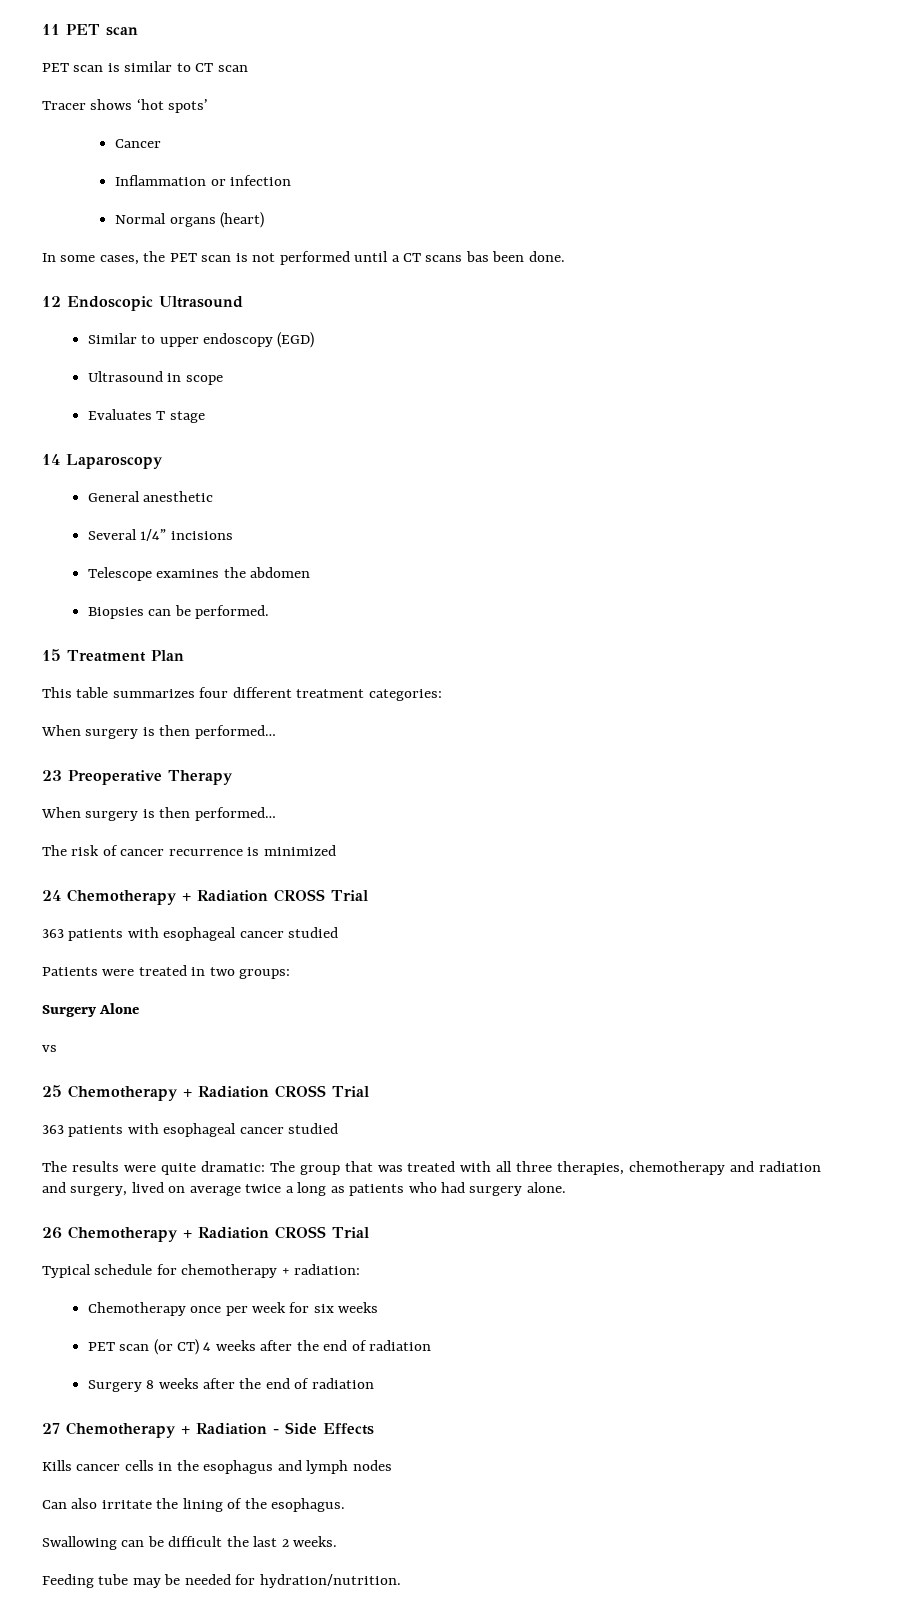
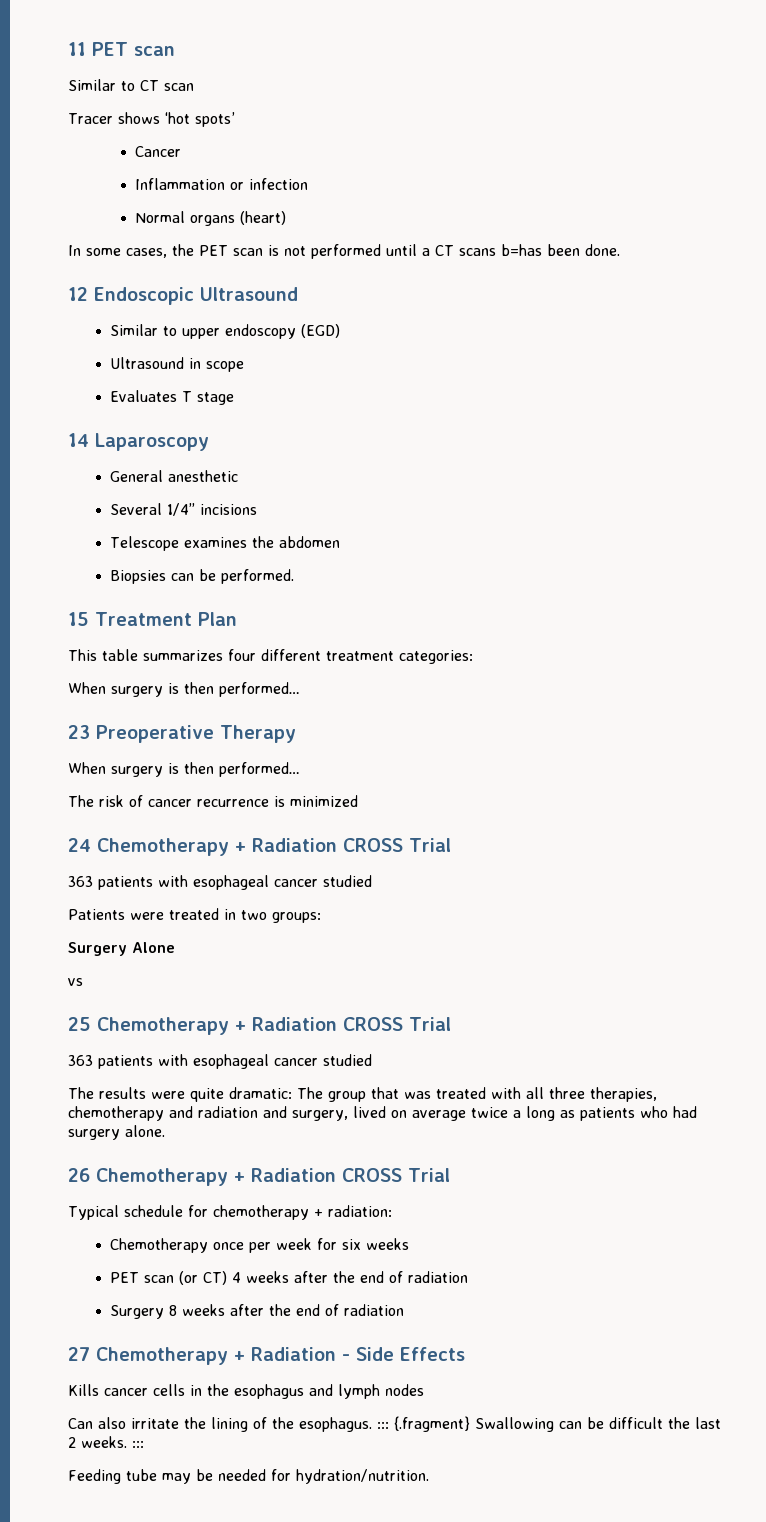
- PET scan is similar to CT scan
+ Similar to CT scan
- In some cases, the PET scan is not performed until a CT scans bas been done.
+ In some cases, the PET scan is not performed until a CT scans b=has been done.
- Can also irritate the lining of the esophagus.
- Swallowing can be difficult the last 2 weeks.
+ Can also irritate the lining of the esophagus. ::: {.fragment} Swallowing can be difficult the last 2 weeks. :::

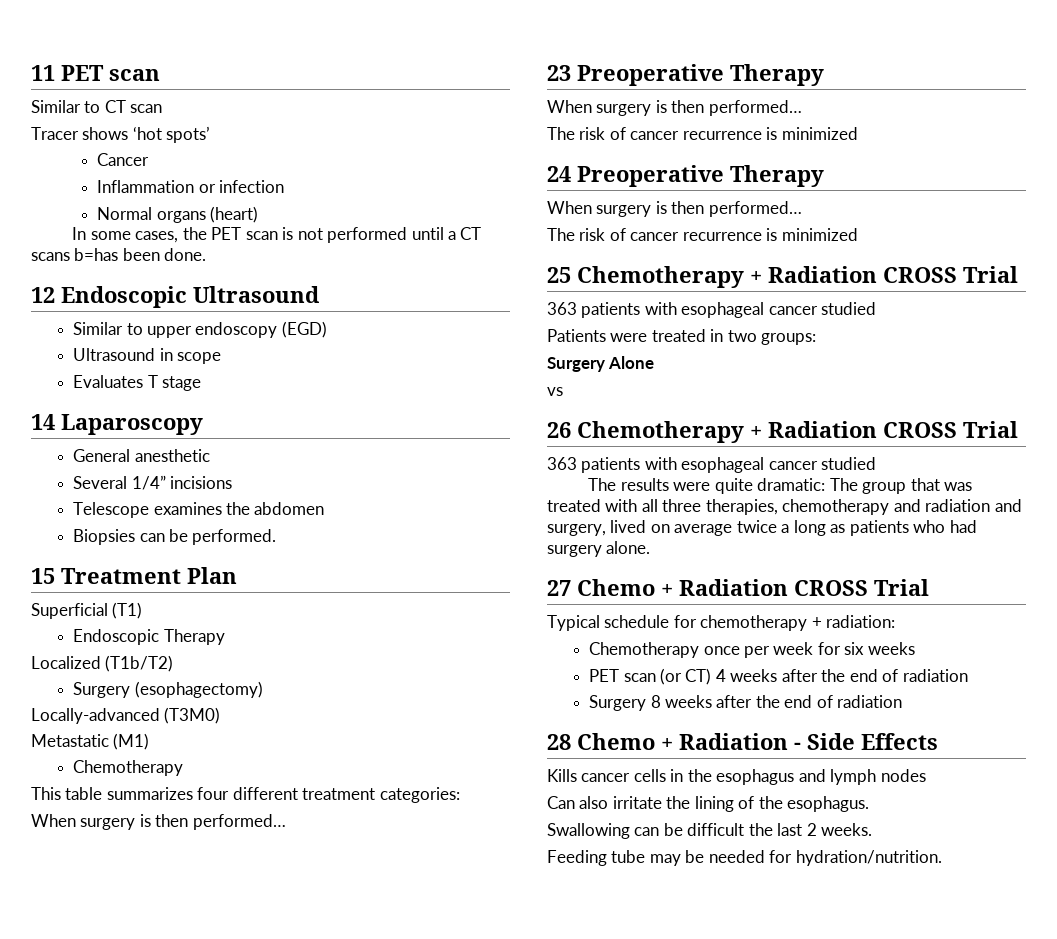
+ Superficial (T1)
+ Endoscopic Therapy
+ Localized (T1b/T2)
+ Surgery (esophagectomy)
+ Locally-advanced (T3M0)
+ Metastatic (M1)
+ Chemotherapy
- 24 Chemotherapy + Radiation CROSS Trial
+ 24 Preoperative Therapy
+ When surgery is then performed…
+ The risk of cancer recurrence is minimized
+ 25 Chemotherapy + Radiation CROSS Trial
- 25 Chemotherapy + Radiation CROSS Trial
+ 26 Chemotherapy + Radiation CROSS Trial
- 26 Chemotherapy + Radiation CROSS Trial
+ 27 Chemo + Radiation CROSS Trial
- 27 Chemotherapy + Radiation - Side Effects
+ 28 Chemo + Radiation - Side Effects
- Can also irritate the lining of the esophagus. ::: {.fragment} Swallowing can be difficult the last 2 weeks. :::
+ Can also irritate the lining of the esophagus.
+ Swallowing can be difficult the last 2 weeks.

